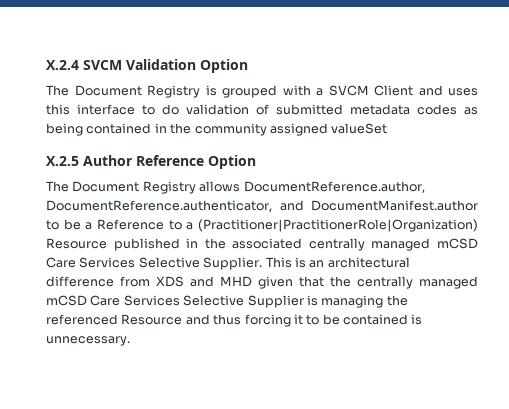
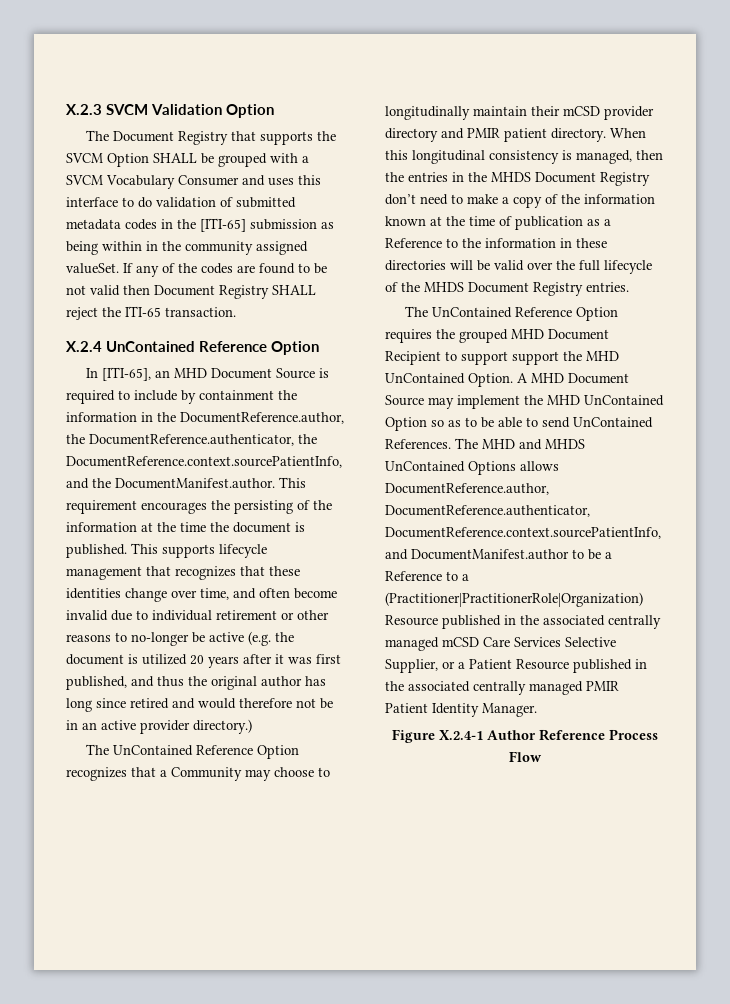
- X.2.4 SVCM Validation Option
+ X.2.3 SVCM Validation Option
- The Document Registry is grouped with a SVCM Client and uses this interface to do validation of submitted metadata codes as being contained in the community assigned valueSet
- X.2.5 Author Reference Option
- The Document Registry allows DocumentReference.author, DocumentReference.authenticator, and DocumentManifest.author to be a Reference to a (Practitioner|PractitionerRole|Organization) Resource published in the associated centrally managed mCSD Care Services Selective Supplier. This is an architectural difference from XDS and MHD given that the centrally managed mCSD Care Services Selective Supplier is managing the referenced Resource and thus forcing it to be contained is unnecessary.
+ The Document Registry that supports the SVCM Option SHALL be grouped with a SVCM Vocabulary Consumer and uses this interface to do validation of submitted metadata codes in the [ITI-65] submission as being within in the community assigned valueSet. If any of the codes are found to be not valid then Document Registry SHALL reject the ITI-65 transaction.
+ X.2.4 UnContained Reference Option
+ In [ITI-65], an MHD Document Source is required to include by containment the information in the DocumentReference.author, the DocumentReference.authenticator, the DocumentReference.context.sourcePatientInfo, and the DocumentManifest.author. This requirement encourages the persisting of the information at the time the document is published. This supports lifecycle management that recognizes that these identities change over time, and often become invalid due to individual retirement or other reasons to no-longer be active (e.g. the document is utilized 20 years after it was first published, and thus the original author has long since retired and would therefore not be in an active provider directory.)
+ The UnContained Reference Option recognizes that a Community may choose to longitudinally maintain their mCSD provider directory and PMIR patient directory. When this longitudinal consistency is managed, then the entries in the MHDS Document Registry don’t need to make a copy of the information known at the time of publication as a Reference to the information in these directories will be valid over the full lifecycle of the MHDS Document Registry entries.
+ The UnContained Reference Option requires the grouped MHD Document Recipient to support support the MHD UnContained Option. A MHD Document Source may implement the MHD UnContained Option so as to be able to send UnContained References. The MHD and MHDS UnContained Options allows DocumentReference.author, DocumentReference.authenticator, DocumentReference.context.sourcePatientInfo, and DocumentManifest.author to be a Reference to a (Practitioner|PractitionerRole|Organization) Resource published in the associated centrally managed mCSD Care Services Selective Supplier, or a Patient Resource published in the associated centrally managed PMIR Patient Identity Manager.
+ Figure X.2.4-1 Author Reference Process Flow

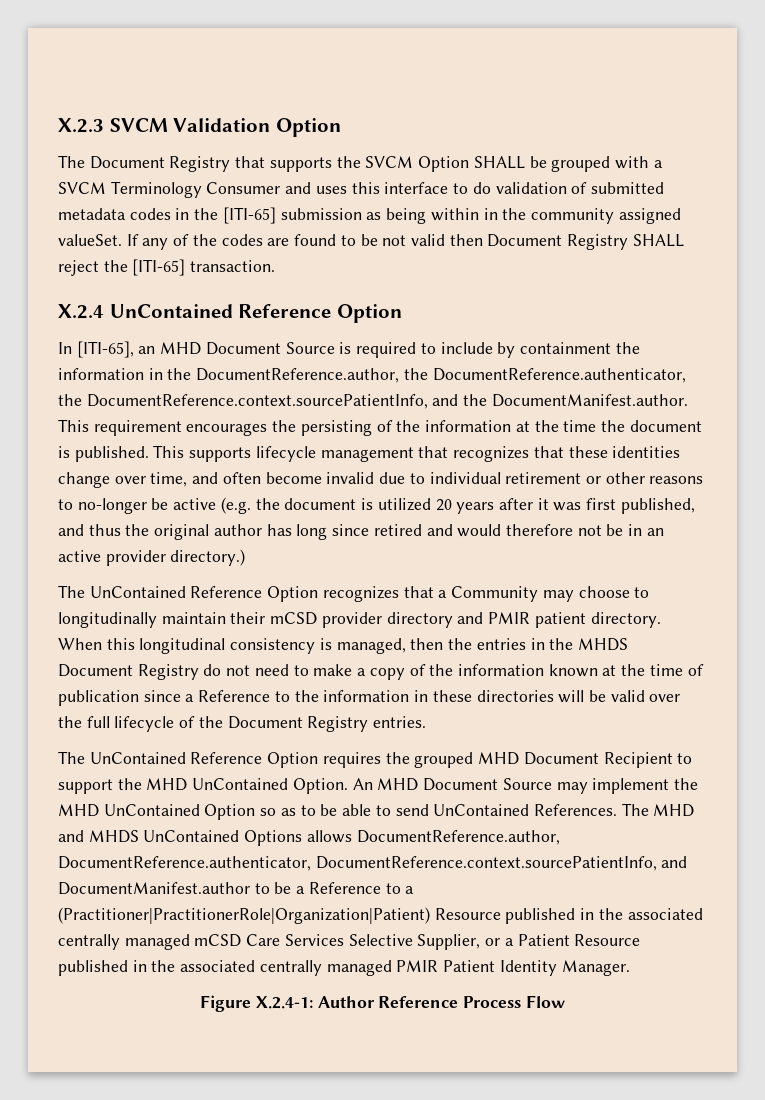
- The Document Registry that supports the SVCM Option SHALL be grouped with a SVCM Vocabulary Consumer and uses this interface to do validation of submitted metadata codes in the [ITI-65] submission as being within in the community assigned valueSet.
+ The Document Registry that supports the SVCM Option SHALL be grouped with a SVCM Terminology Consumer and uses this interface to do validation of submitted metadata codes in the [ITI-65] submission as being within in the community assigned valueSet.
- If any of the codes are found to be not valid then Document Registry SHALL reject the ITI-65 transaction.
+ If any of the codes are found to be not valid then Document Registry SHALL reject the [ITI-65] transaction.
- When this longitudinal consistency is managed, then the entries in the MHDS Document Registry don’t need to make a copy of the information known at the time of publication as a Reference to the information in these directories will be valid over the full lifecycle of the MHDS Document Registry entries.
+ When this longitudinal consistency is managed, then the entries in the MHDS Document Registry do not need to make a copy of the information known at the time of publication since a Reference to the information in these directories will be valid over the full lifecycle of the Document Registry entries.
- The UnContained Reference Option requires the grouped MHD Document Recipient to support support the MHD UnContained Option.
+ The UnContained Reference Option requires the grouped MHD Document Recipient to support the MHD UnContained Option.
- A MHD Document Source may implement the MHD UnContained Option so as to be able to send UnContained References.
+ An MHD Document Source may implement the MHD UnContained Option so as to be able to send UnContained References.
- The MHD and MHDS UnContained Options allows DocumentReference.author, DocumentReference.authenticator, DocumentReference.context.sourcePatientInfo, and DocumentManifest.author to be a Reference to a (Practitioner|PractitionerRole|Organization) Resource published in the associated centrally managed mCSD Care Services Selective Supplier, or a Patient Resource published in the associated centrally managed PMIR Patient Identity Manager.
+ The MHD and MHDS UnContained Options allows DocumentReference.author, DocumentReference.authenticator, DocumentReference.context.sourcePatientInfo, and DocumentManifest.author to be a Reference to a (Practitioner|PractitionerRole|Organization|Patient) Resource published in the associated centrally managed mCSD Care Services Selective Supplier, or a Patient Resource published in the associated centrally managed PMIR Patient Identity Manager.
- Figure X.2.4-1 Author Reference Process Flow
+ Figure X.2.4-1: Author Reference Process Flow

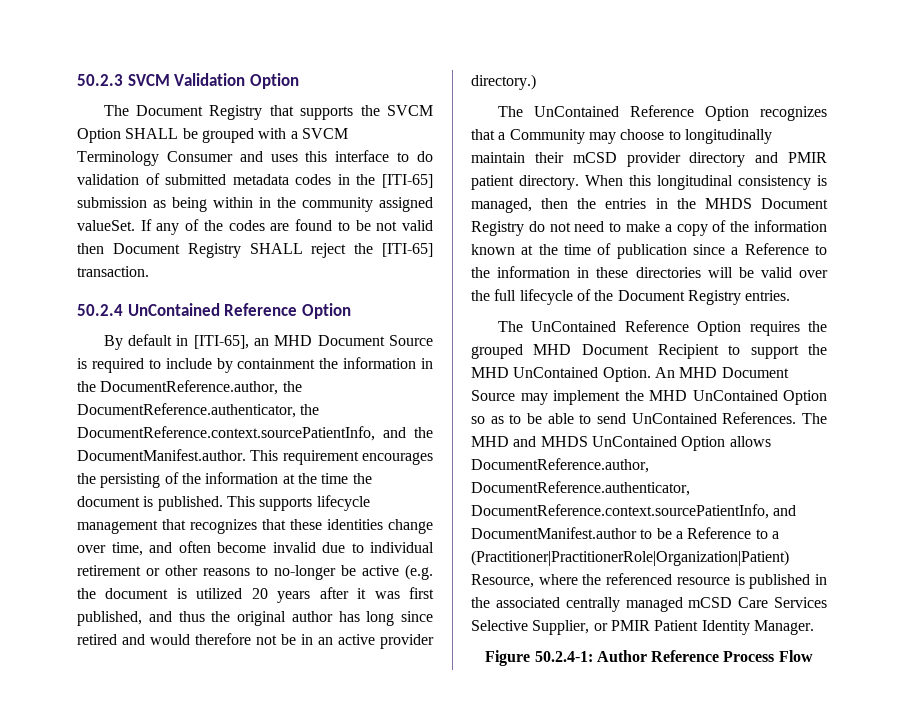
- X.2.3 SVCM Validation Option
+ 50.2.3 SVCM Validation Option
- X.2.4 UnContained Reference Option
+ 50.2.4 UnContained Reference Option
- In [ITI-65], an MHD Document Source is required to include by containment the information in the DocumentReference.author, the DocumentReference.authenticator, the DocumentReference.context.sourcePatientInfo, and the DocumentManifest.author. This requirement encourages the persisting of the information at the time the document is published.
+ By default in [ITI-65], an MHD Document Source is required to include by containment the information in the DocumentReference.author, the DocumentReference.authenticator, the DocumentReference.context.sourcePatientInfo, and the DocumentManifest.author. This requirement encourages the persisting of the information at the time the document is published.
- The MHD and MHDS UnContained Options allows DocumentReference.author, DocumentReference.authenticator, DocumentReference.context.sourcePatientInfo, and DocumentManifest.author to be a Reference to a (Practitioner|PractitionerRole|Organization|Patient) Resource published in the associated centrally managed mCSD Care Services Selective Supplier, or a Patient Resource published in the associated centrally managed PMIR Patient Identity Manager.
+ The MHD and MHDS UnContained Option allows DocumentReference.author, DocumentReference.authenticator, DocumentReference.context.sourcePatientInfo, and DocumentManifest.author to be a Reference to a (Practitioner|PractitionerRole|Organization|Patient) Resource, where the referenced resource is published in the associated centrally managed mCSD Care Services Selective Supplier, or PMIR Patient Identity Manager.
- Figure X.2.4-1: Author Reference Process Flow
+ Figure 50.2.4-1: Author Reference Process Flow

